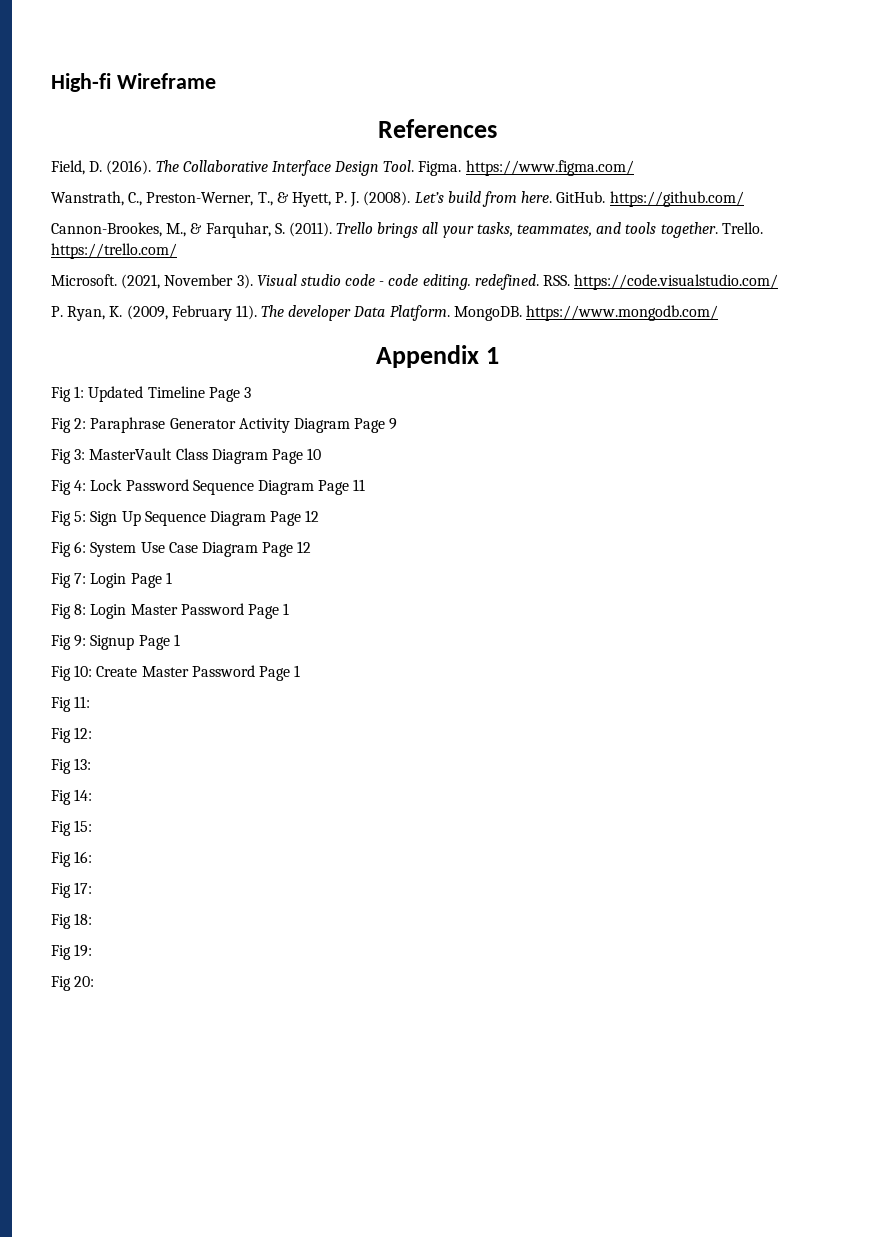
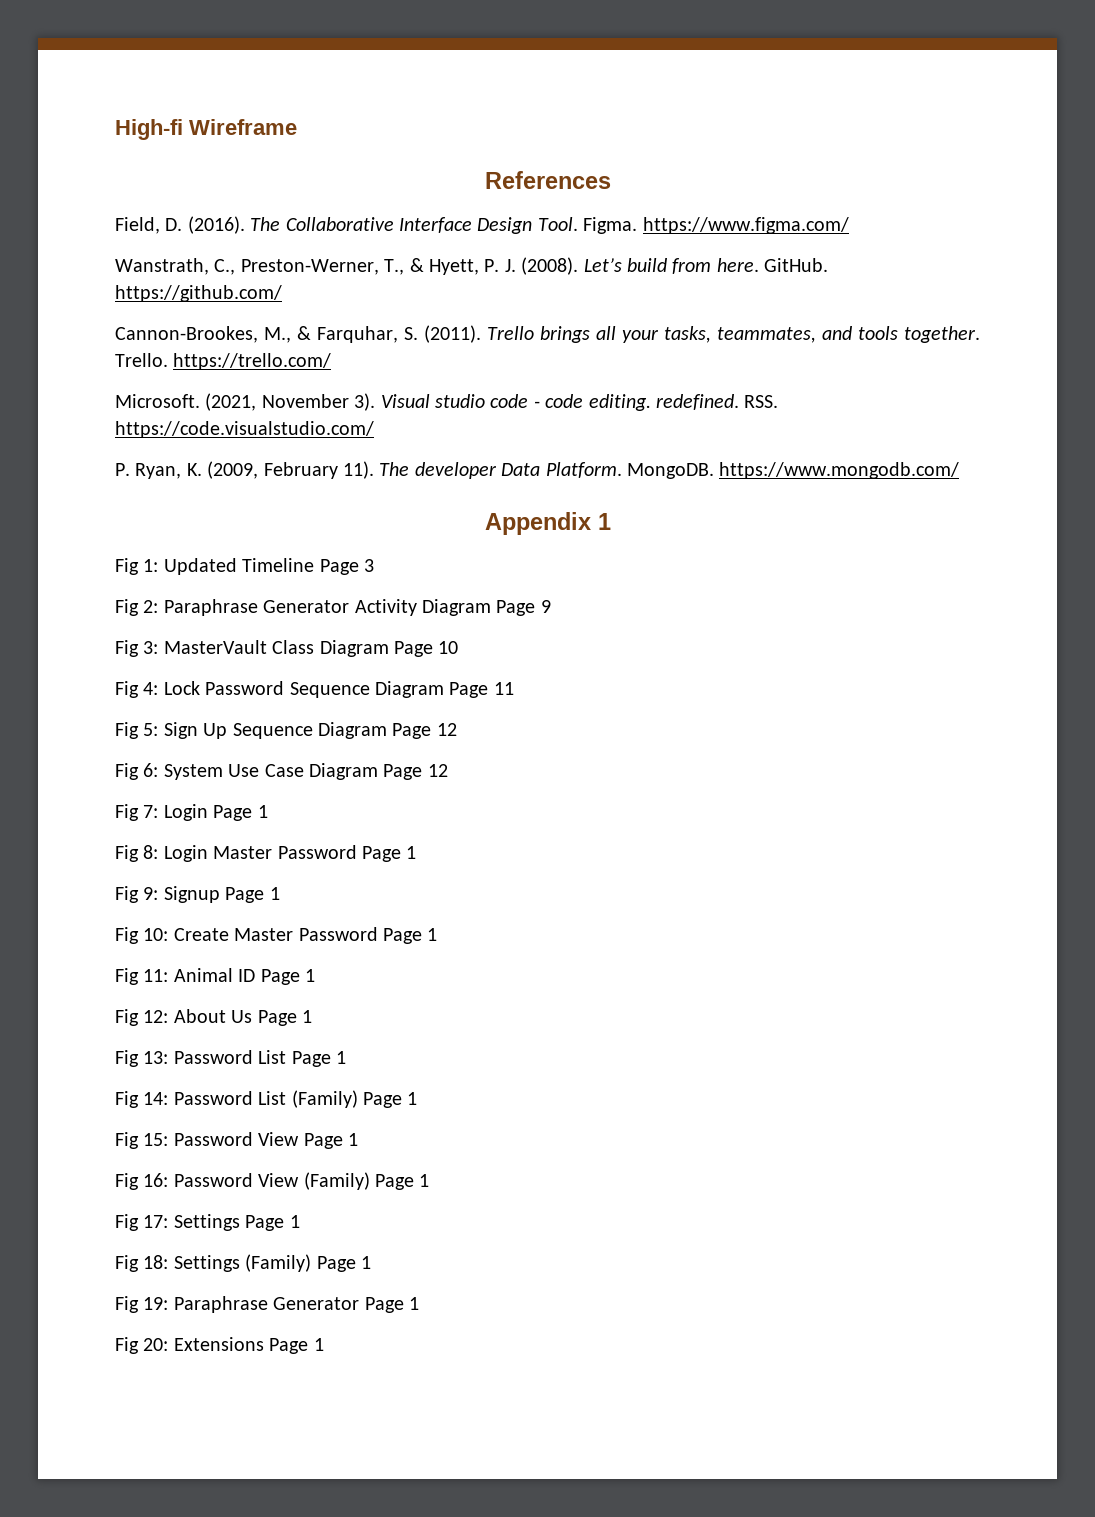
- Fig 11:
- Fig 12:
- Fig 13:
- Fig 14:
- Fig 15:
- Fig 16:
+ Fig 11: Animal ID Page 1
+ Fig 12: About Us Page 1
+ Fig 13: Password List Page 1
+ Fig 14: Password List (Family) Page 1
+ Fig 15: Password View Page 1
+ Fig 16: Password View (Family) Page 1
- Fig 17:
+ Fig 17: Settings Page 1
- Fig 18:
- Fig 19:
+ Fig 18: Settings (Family) Page 1
+ Fig 19: Paraphrase Generator Page 1
- Fig 20:
+ Fig 20: Extensions Page 1

